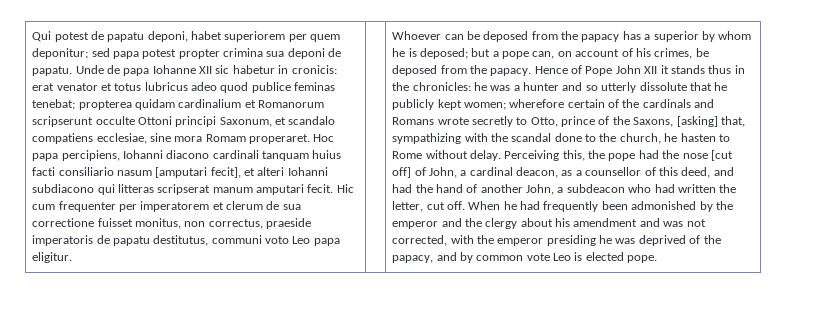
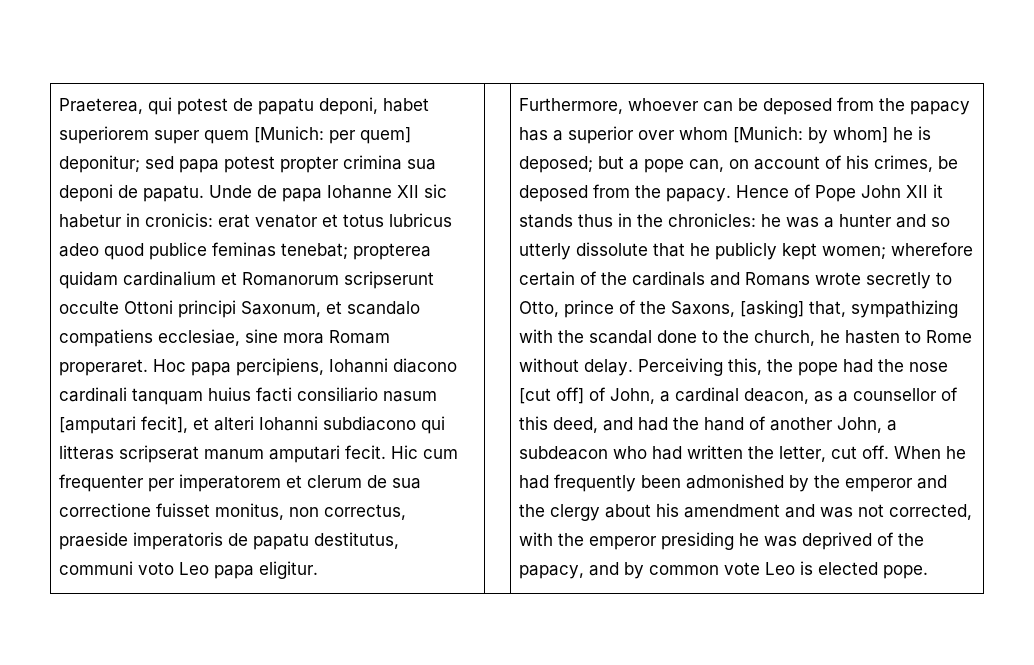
- Qui potest de papatu deponi, habet superiorem per quem deponitur; sed papa potest propter crimina sua deponi de papatu.
+ Praeterea, qui potest de papatu deponi, habet superiorem super quem [Munich: per quem] deponitur; sed papa potest propter crimina sua deponi de papatu.
- Whoever can be deposed from the papacy has a superior by whom he is deposed; but a pope can, on account of his crimes, be deposed from the papacy.
+ Furthermore, whoever can be deposed from the papacy has a superior over whom [Munich: by whom] he is deposed; but a pope can, on account of his crimes, be deposed from the papacy.

